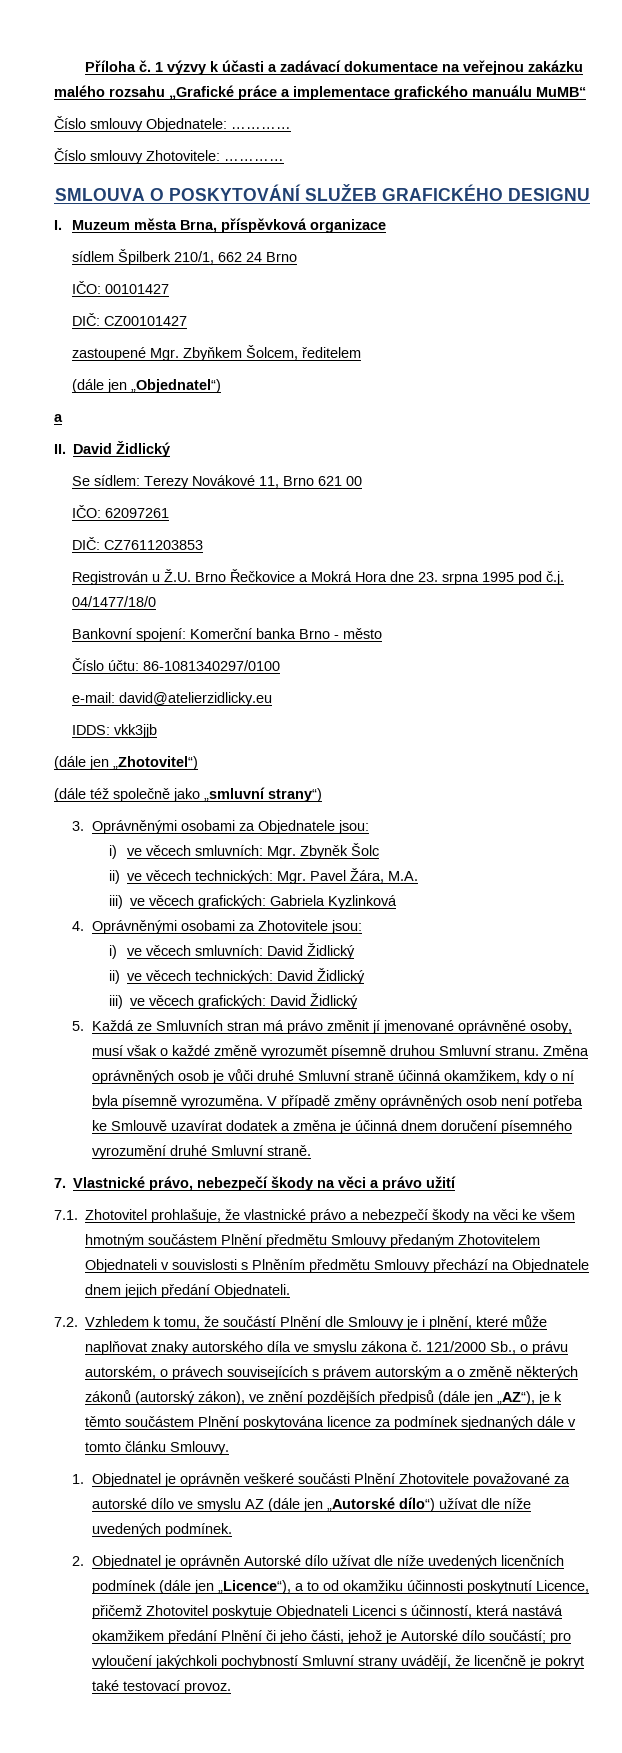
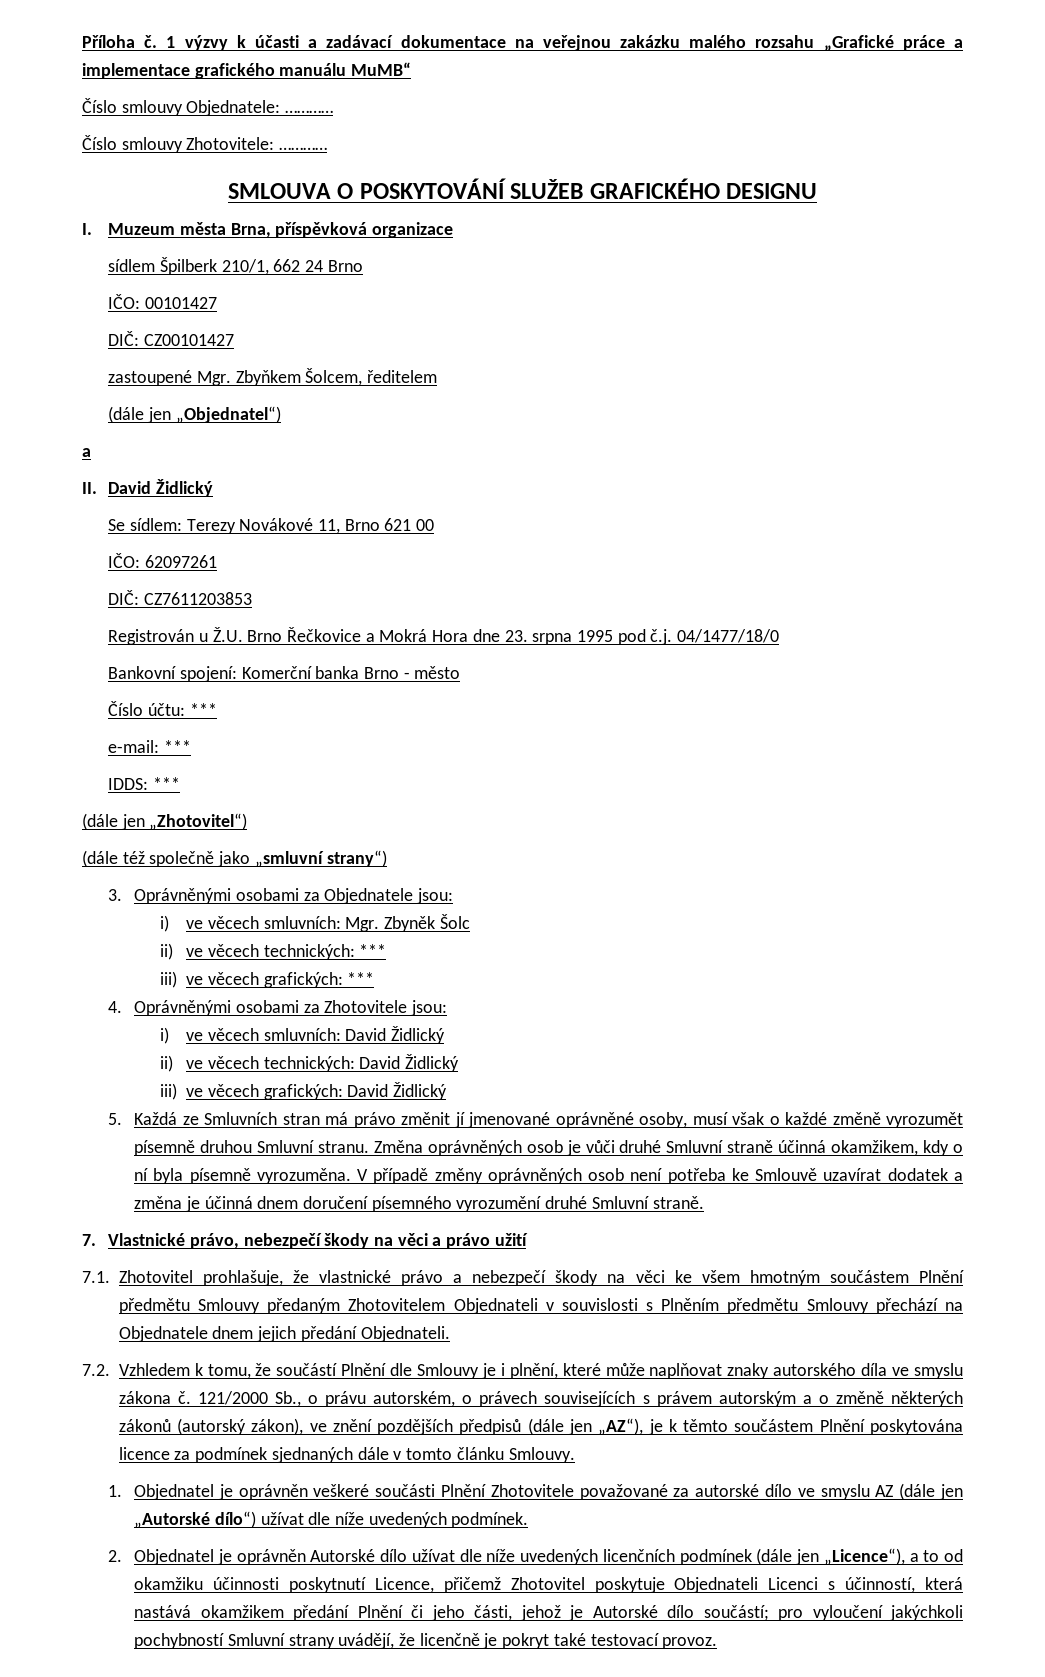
- Číslo účtu: 86-1081340297/0100
+ Číslo účtu: ***
- e-mail: david@atelierzidlicky.eu
+ e-mail: ***
- IDDS: vkk3jjb
+ IDDS: ***
- ii) ve věcech technických: Mgr. Pavel Žára, M.A.
- iii) ve věcech grafických: Gabriela Kyzlinková
+ ii) ve věcech technických: ***
+ iii) ve věcech grafických: ***

